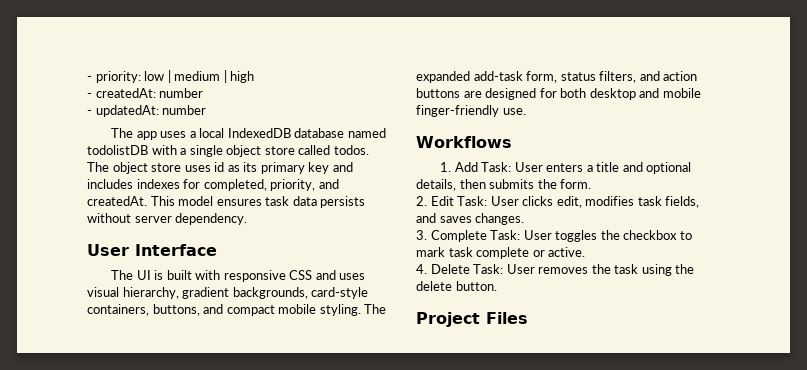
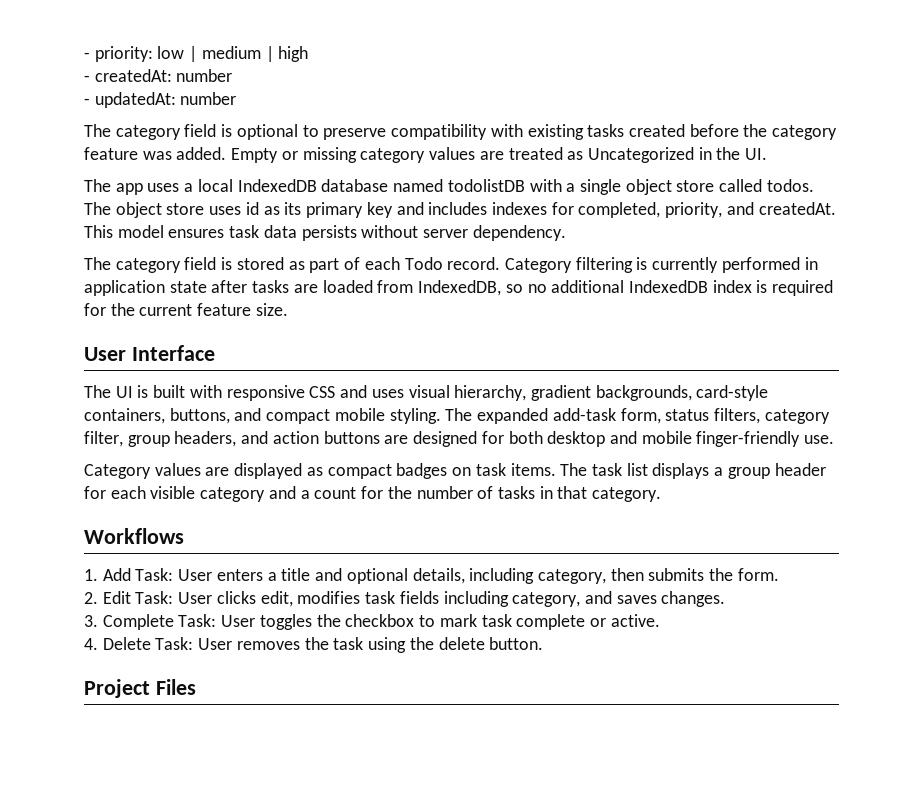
+ The category field is optional to preserve compatibility with existing tasks created before the category feature was added. Empty or missing category values are treated as Uncategorized in the UI.
+ The category field is stored as part of each Todo record. Category filtering is currently performed in application state after tasks are loaded from IndexedDB, so no additional IndexedDB index is required for the current feature size.
- The expanded add-task form, status filters, and action buttons are designed for both desktop and mobile finger-friendly use.
+ The expanded add-task form, status filters, category filter, group headers, and action buttons are designed for both desktop and mobile finger-friendly use.
+ Category values are displayed as compact badges on task items. The task list displays a group header for each visible category and a count for the number of tasks in that category.
- 1. Add Task: User enters a title and optional details, then submits the form.
+ 1. Add Task: User enters a title and optional details, including category, then submits the form.
- 2. Edit Task: User clicks edit, modifies task fields, and saves changes.
+ 2. Edit Task: User clicks edit, modifies task fields including category, and saves changes.

